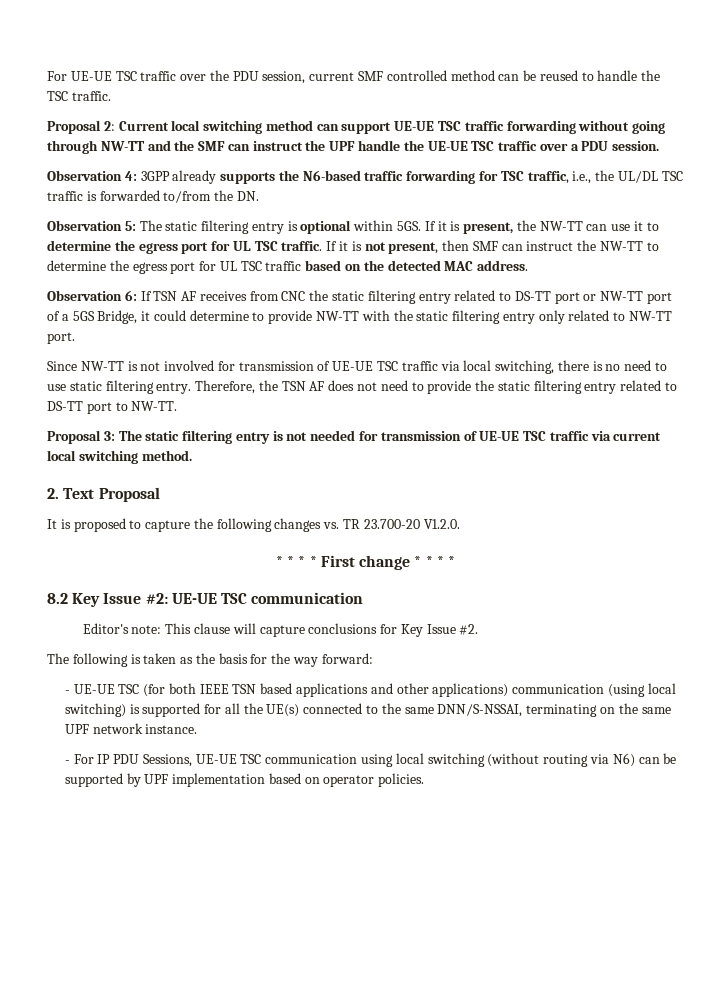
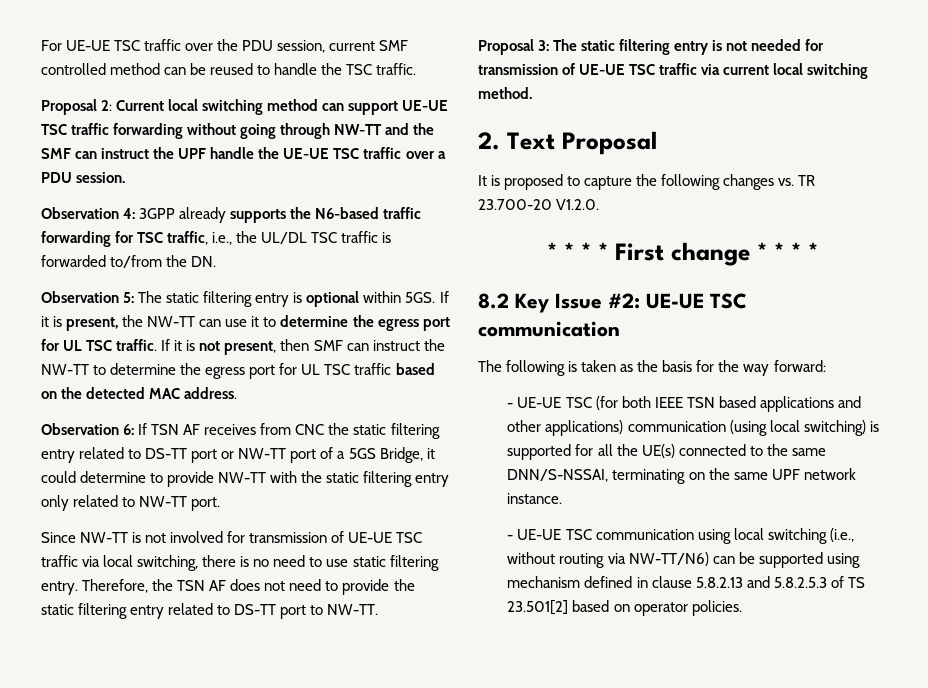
- Editor's note: This clause will capture conclusions for Key Issue #2.
- - For IP PDU Sessions, UE-UE TSC communication using local switching (without routing via N6) can be supported by UPF implementation based on operator policies.
+ - UE-UE TSC communication using local switching (i.e., without routing via NW-TT/N6) can be supported using mechanism defined in clause 5.8.2.13 and 5.8.2.5.3 of TS 23.501[2] based on operator policies.

